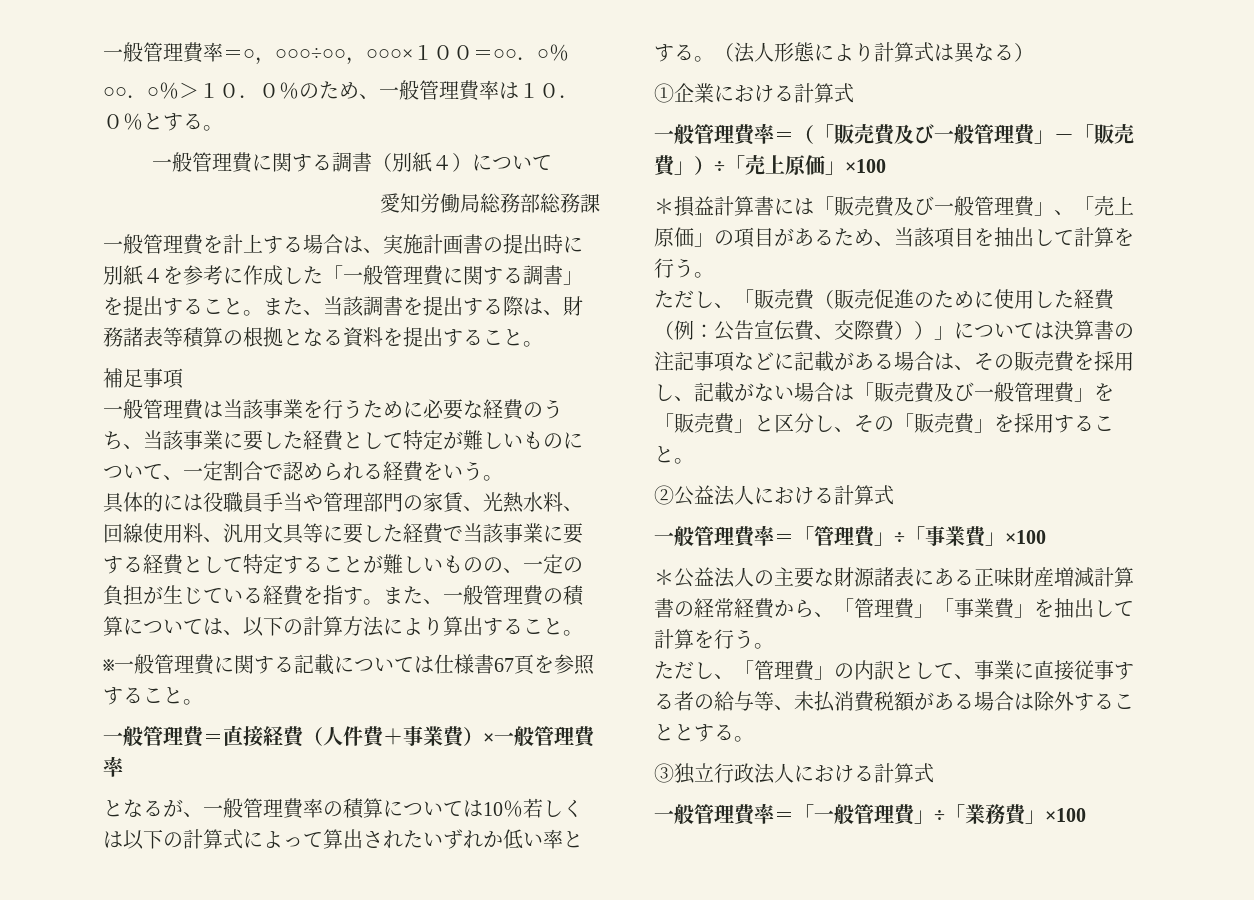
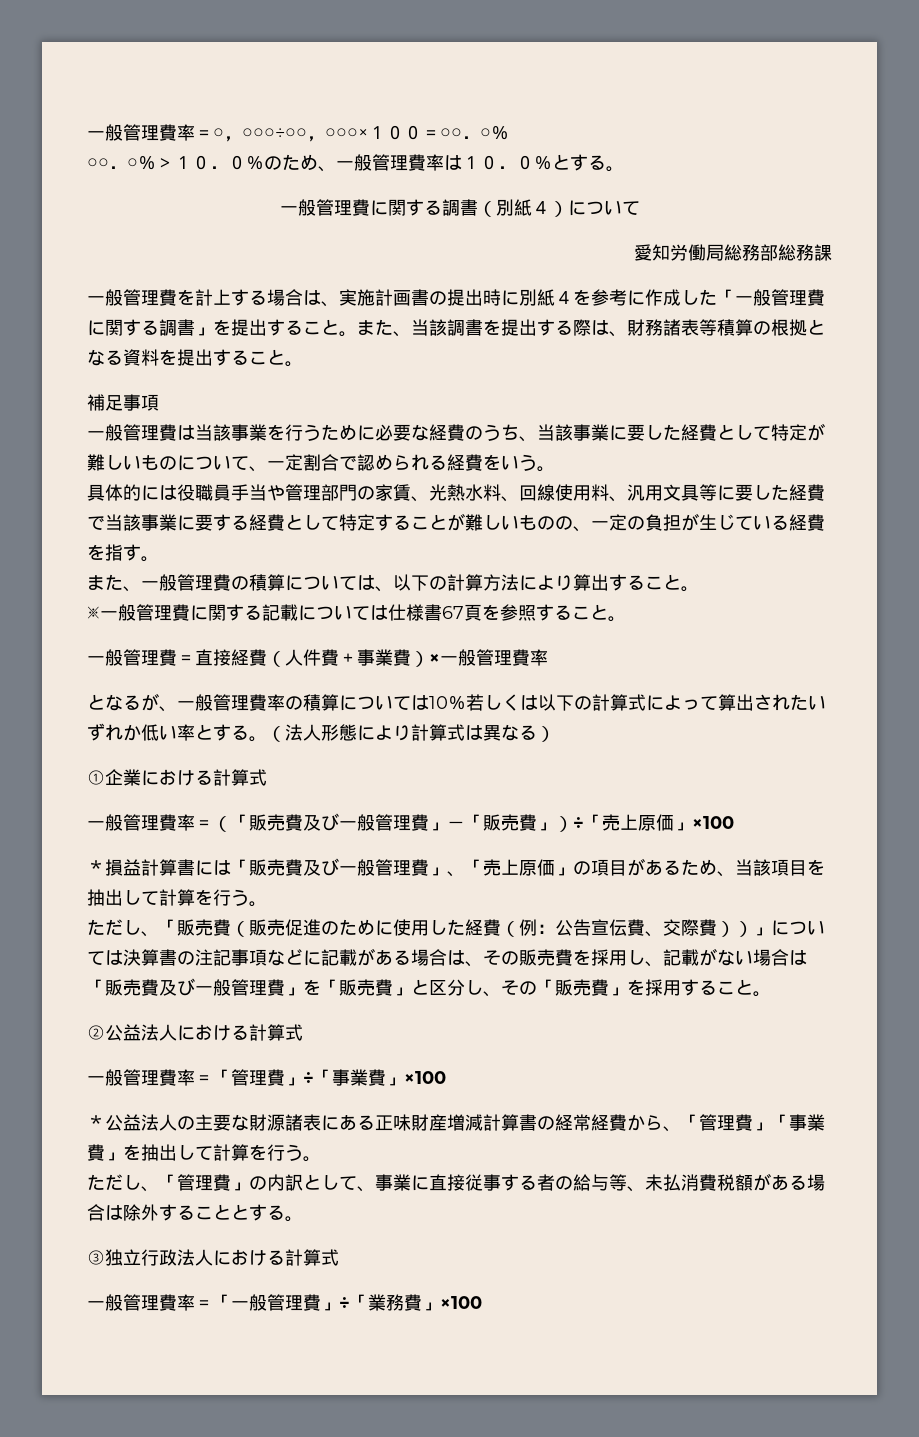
- 具体的には役職員手当や管理部門の家賃、光熱水料、回線使用料、汎用文具等に要した経費で当該事業に要する経費として特定することが難しいものの、一定の負担が生じている経費を指す。また、一般管理費の積算については、以下の計算方法により算出すること。
+ 具体的には役職員手当や管理部門の家賃、光熱水料、回線使用料、汎用文具等に要した経費で当該事業に要する経費として特定することが難しいものの、一定の負担が生じている経費を指す。
+ また、一般管理費の積算については、以下の計算方法により算出すること。

